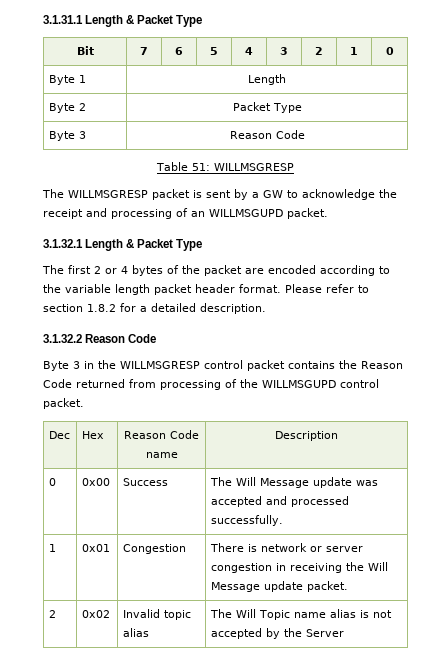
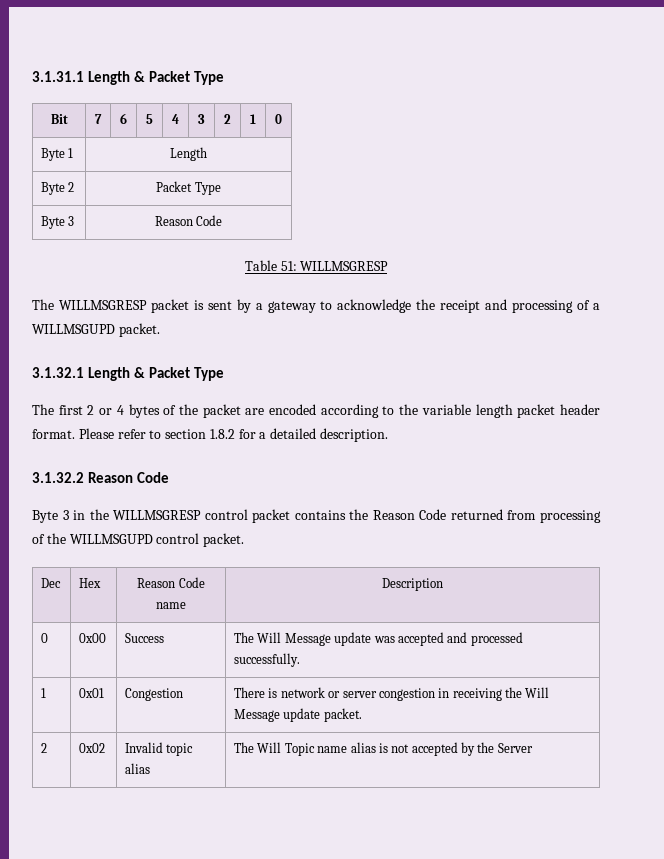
- The WILLMSGRESP packet is sent by a GW to acknowledge the receipt and processing of an WILLMSGUPD packet.
+ The WILLMSGRESP packet is sent by a gateway to acknowledge the receipt and processing of a WILLMSGUPD packet.

